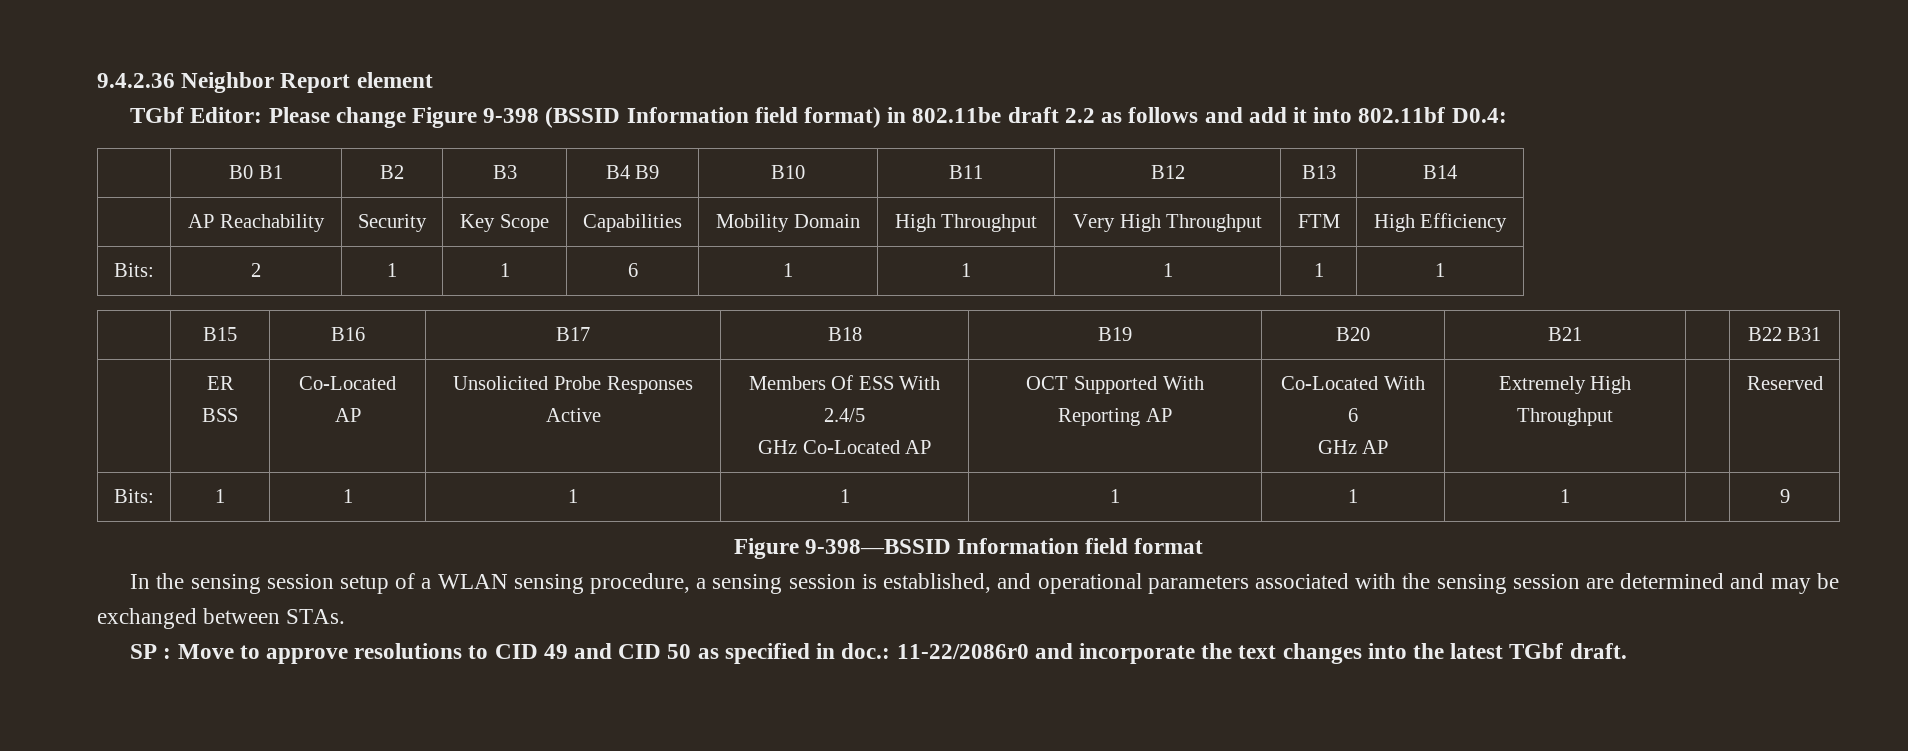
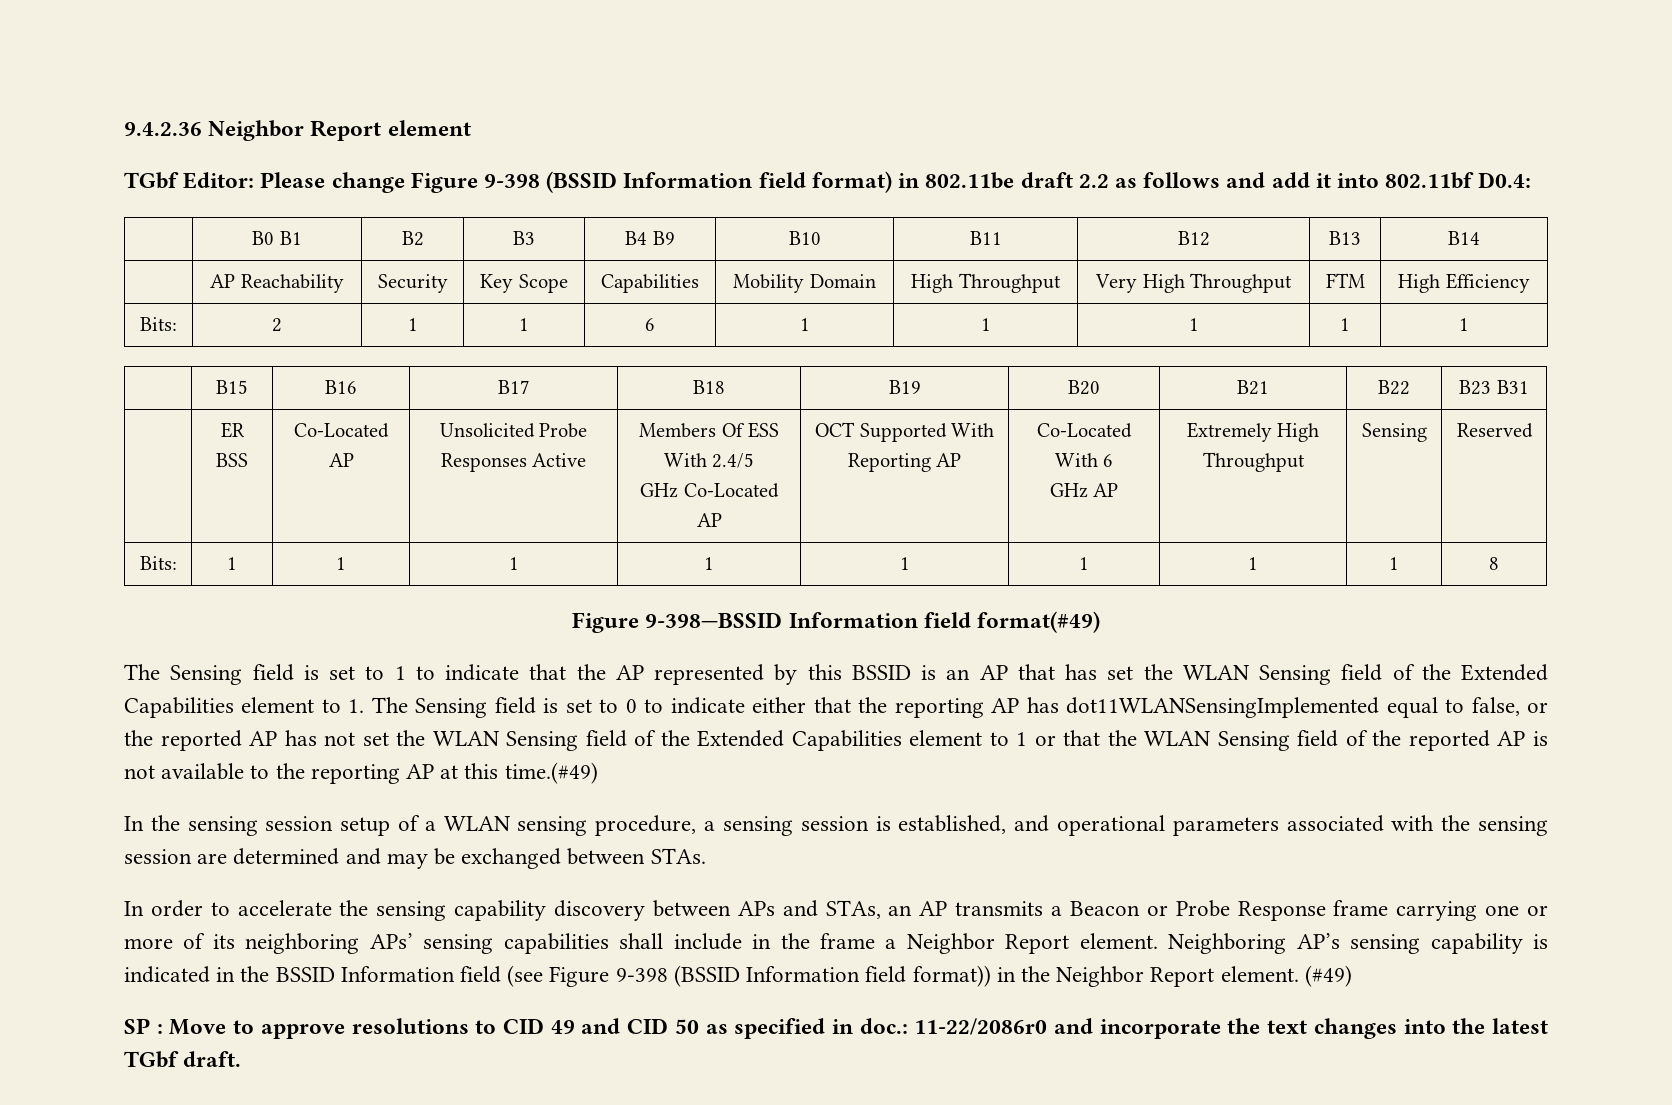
- | B15 | B16 | B17 | B18 | B19 | B20 | B21 | | B22 B31
+ | B15 | B16 | B17 | B18 | B19 | B20 | B21 | B22 | B23 B31
  | ER BSS | Co-Located AP | Unsolicited Probe Responses Active | Members Of ESS With 2.4/5
  GHz Co-Located AP | OCT Supported With Reporting AP | Co-Located With 6
- GHz AP | Extremely High Throughput | | Reserved
+ GHz AP | Extremely High Throughput | Sensing | Reserved
- Bits: | 1 | 1 | 1 | 1 | 1 | 1 | 1 | | 9
+ Bits: | 1 | 1 | 1 | 1 | 1 | 1 | 1 | 1 | 8
- Figure 9-398—BSSID Information field format
+ Figure 9-398—BSSID Information field format(#49)
+ The Sensing field is set to 1 to indicate that the AP represented by this BSSID is an AP that has set the WLAN Sensing field of the Extended Capabilities element to 1. The Sensing field is set to 0 to indicate either that the reporting AP has dot11WLANSensingImplemented equal to false, or the reported AP has not set the WLAN Sensing field of the Extended Capabilities element to 1 or that the WLAN Sensing field of the reported AP is not available to the reporting AP at this time.(#49)
+ In order to accelerate the sensing capability discovery between APs and STAs, an AP transmits a Beacon or Probe Response frame carrying one or more of its neighboring APs’ sensing capabilities shall include in the frame a Neighbor Report element. Neighboring AP’s sensing capability is indicated in the BSSID Information field (see Figure 9-398 (BSSID Information field format)) in the Neighbor Report element. (#49)

